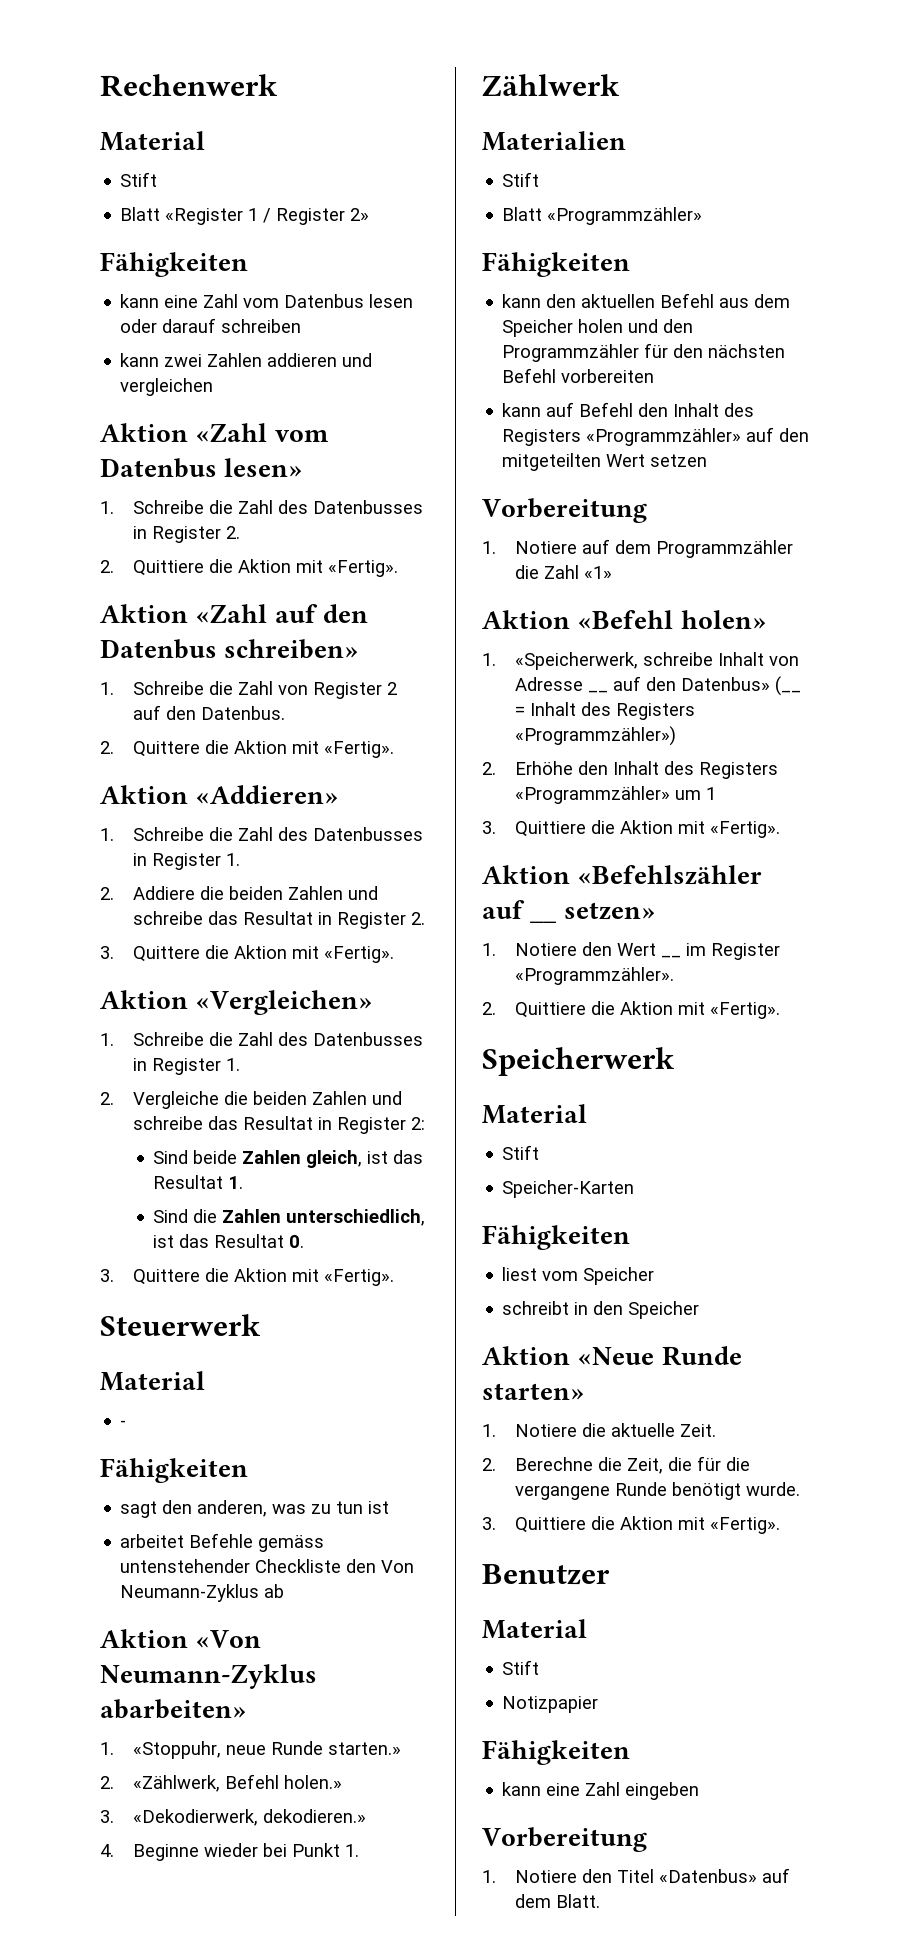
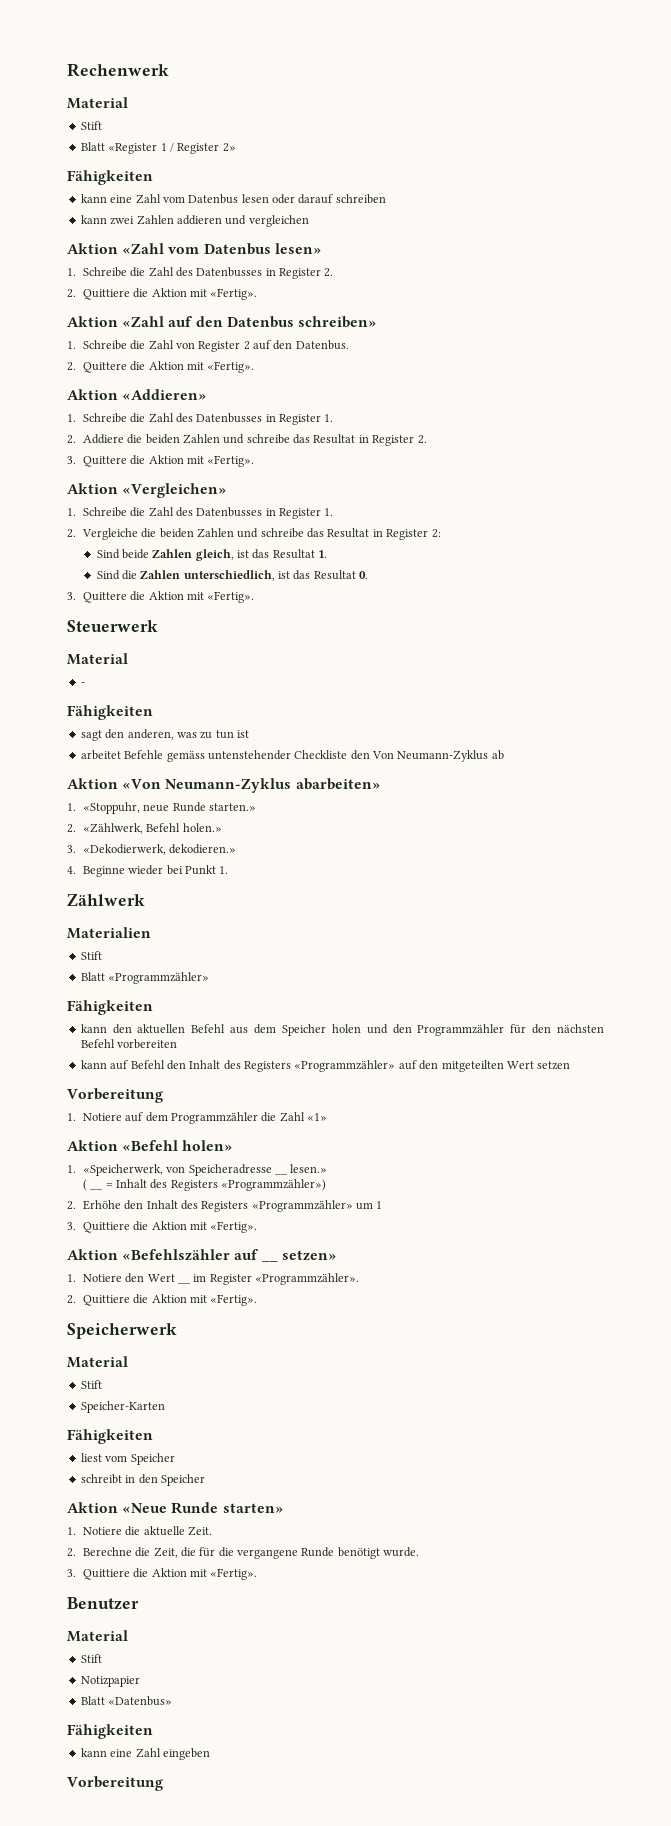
- 1. «Speicherwerk, schreibe Inhalt von Adresse __ auf den Datenbus» (__ = Inhalt des Registers «Programmzähler»)
+ 1. «Speicherwerk, von Speicheradresse __ lesen.»
+ ( __ = Inhalt des Registers «Programmzähler»)
+ Blatt «Datenbus»
- 1. Notiere den Titel «Datenbus» auf dem Blatt.

